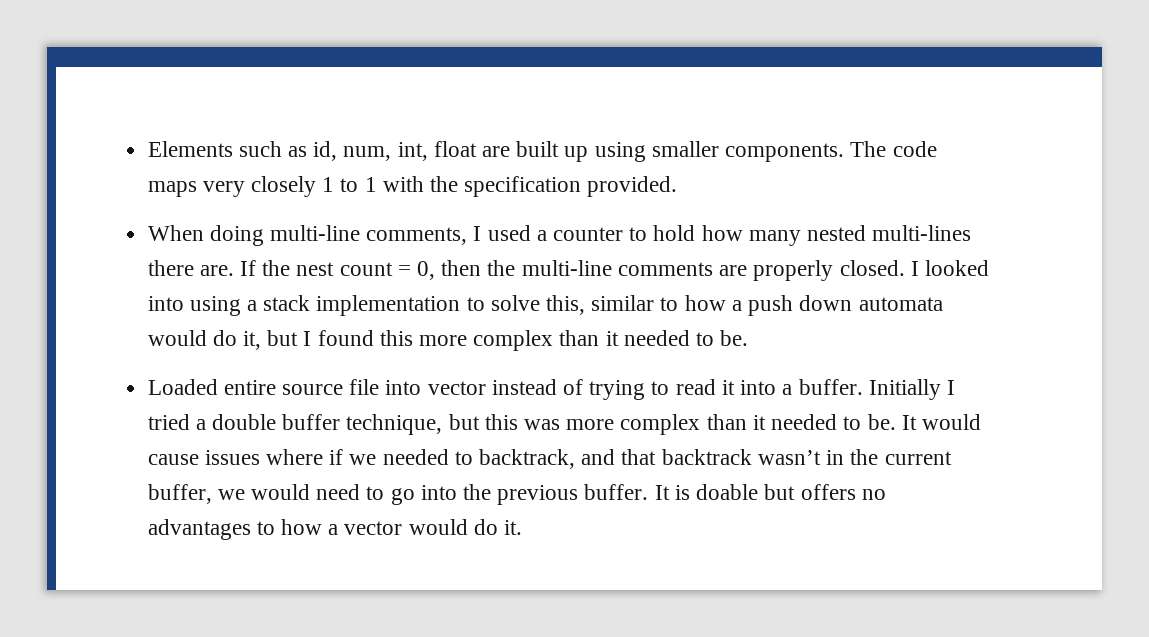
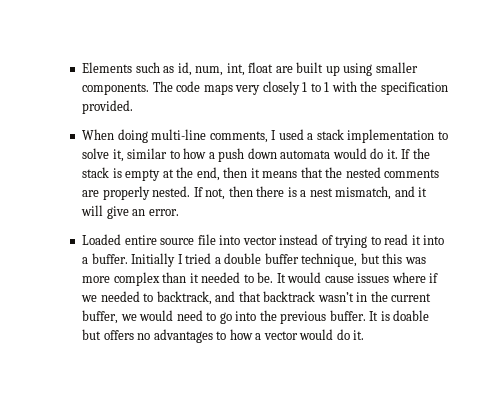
- When doing multi-line comments, I used a counter to hold how many nested multi-lines there are. If the nest count = 0, then the multi-line comments are properly closed. I looked into using a stack implementation to solve this, similar to how a push down automata would do it, but I found this more complex than it needed to be.
+ When doing multi-line comments, I used a stack implementation to solve it, similar to how a push down automata would do it. If the stack is empty at the end, then it means that the nested comments are properly nested. If not, then there is a nest mismatch, and it will give an error.

